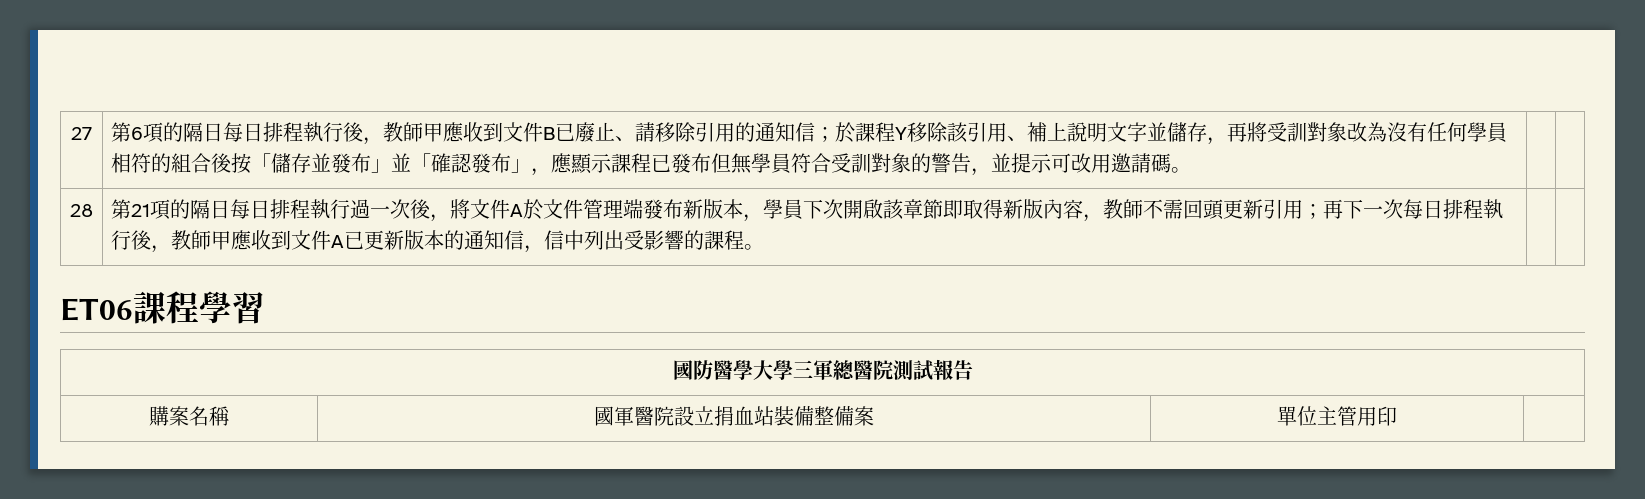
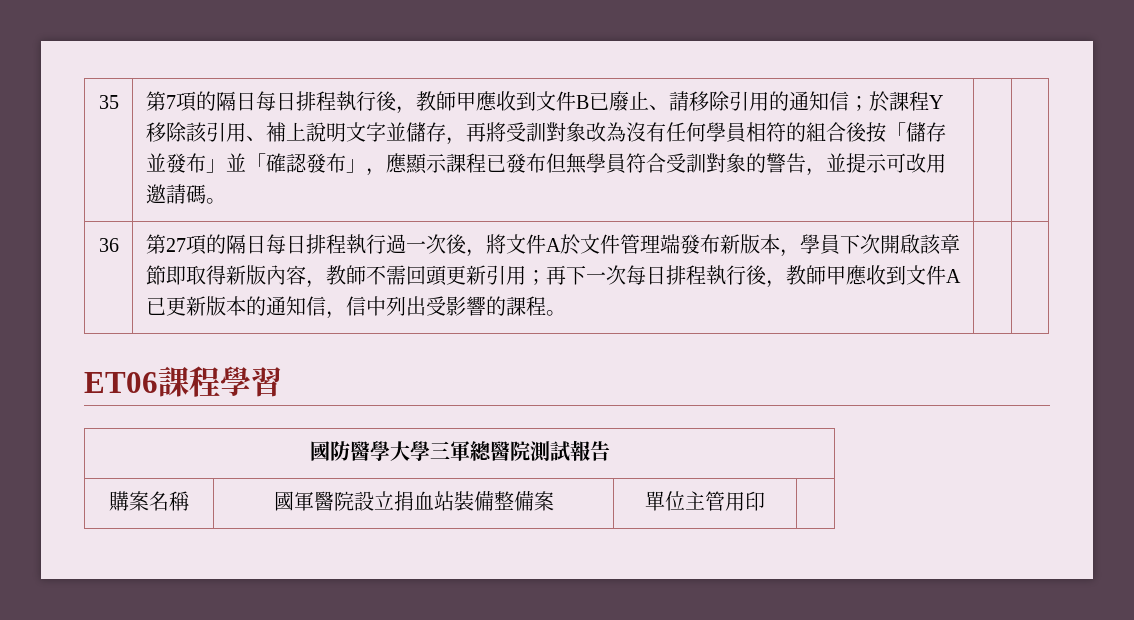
- 27 | 第6項的隔日每日排程執行後，教師甲應收到文件B已廢止、請移除引用的通知信；
+ 35 | 第7項的隔日每日排程執行後，教師甲應收到文件B已廢止、請移除引用的通知信；
- 28 | 第21項的隔日每日排程執行過一次後，將文件A於文件管理端發布新版本，學員下次開啟該章節即取得新版內容，教師不需回頭更新引用；再下一次每日排程執行後，教師甲應收到文件A已更新版本的通知信，信中列出受影響的課程。
+ 36 | 第27項的隔日每日排程執行過一次後，將文件A於文件管理端發布新版本，學員下次開啟該章節即取得新版內容，教師不需回頭更新引用；再下一次每日排程執行後，教師甲應收到文件A已更新版本的通知信，信中列出受影響的課程。

